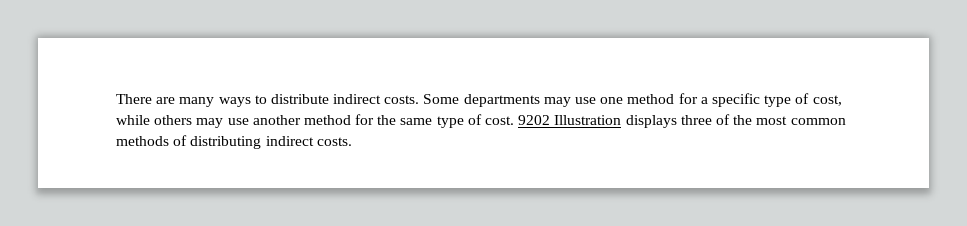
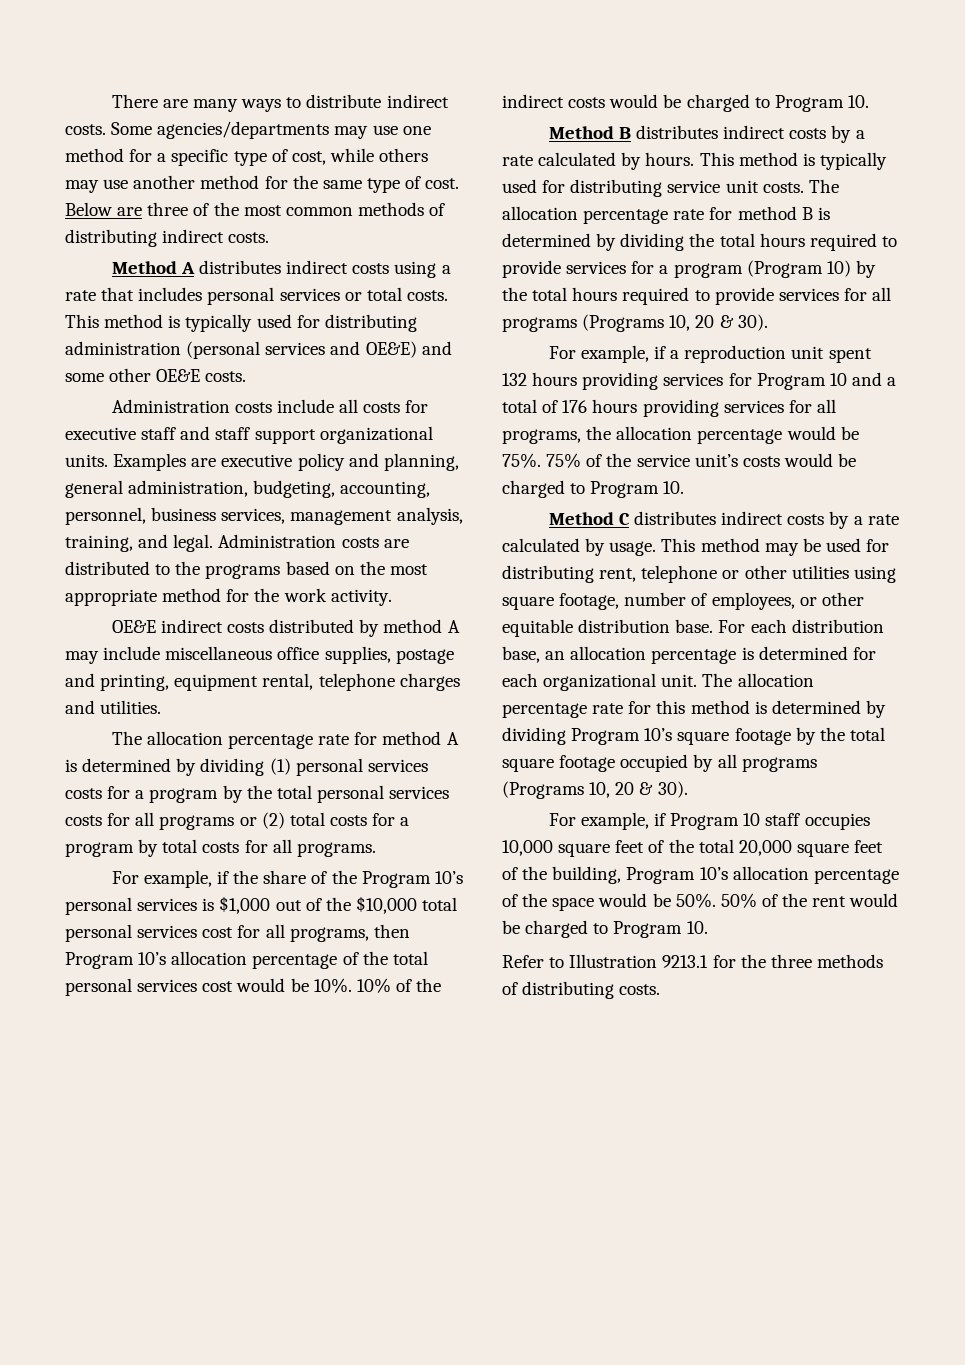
- Some departments may use one method for a specific type of cost, while others may use another method for the same type of cost.
+ Some agencies/departments may use one method for a specific type of cost, while others may use another method for the same type of cost.
- 9202 Illustration displays three of the most common methods of distributing indirect costs.
+ Below are three of the most common methods of distributing indirect costs.
+ Method A distributes indirect costs using a rate that includes personal services or total costs. This method is typically used for distributing administration (personal services and OE&E) and some other OE&E costs.
+ Administration costs include all costs for executive staff and staff support organizational units. Examples are executive policy and planning, general administration, budgeting, accounting, personnel, business services, management analysis, training, and legal. Administration costs are distributed to the programs based on the most appropriate method for the work activity.
+ OE&E indirect costs distributed by method A may include miscellaneous office supplies, postage and printing, equipment rental, telephone charges and utilities.
+ The allocation percentage rate for method A is determined by dividing (1) personal services costs for a program by the total personal services costs for all programs or (2) total costs for a program by total costs for all programs.
+ For example, if the share of the Program 10’s personal services is $1,000 out of the $10,000 total personal services cost for all programs, then Program 10’s allocation percentage of the total personal services cost would be 10%. 10% of the indirect costs would be charged to Program 10.
+ Method B distributes indirect costs by a rate calculated by hours. This method is typically used for distributing service unit costs. The allocation percentage rate for method B is determined by dividing the total hours required to provide services for a program (Program 10) by the total hours required to provide services for all programs (Programs 10, 20 & 30).
+ For example, if a reproduction unit spent 132 hours providing services for Program 10 and a total of 176 hours providing services for all programs, the allocation percentage would be 75%. 75% of the service unit’s costs would be charged to Program 10.
+ Method C distributes indirect costs by a rate calculated by usage. This method may be used for distributing rent, telephone or other utilities using square footage, number of employees, or other equitable distribution base. For each distribution base, an allocation percentage is determined for each organizational unit. The allocation percentage rate for this method is determined by dividing Program 10’s square footage by the total square footage occupied by all programs (Programs 10, 20 & 30).
+ For example, if Program 10 staff occupies 10,000 square feet of the total 20,000 square feet of the building, Program 10’s allocation percentage of the space would be 50%. 50% of the rent would be charged to Program 10.
+ Refer to Illustration 9213.1 for the three methods of distributing costs.

